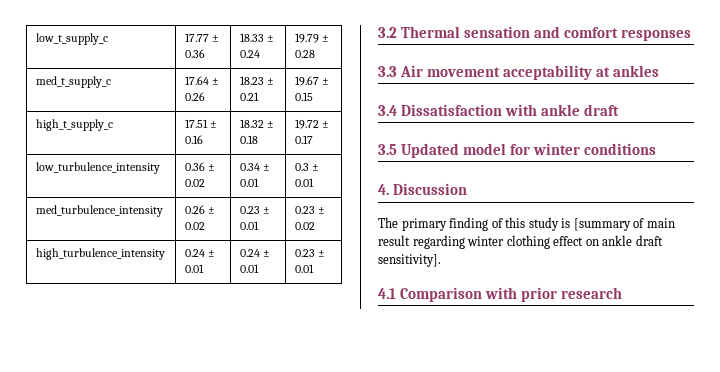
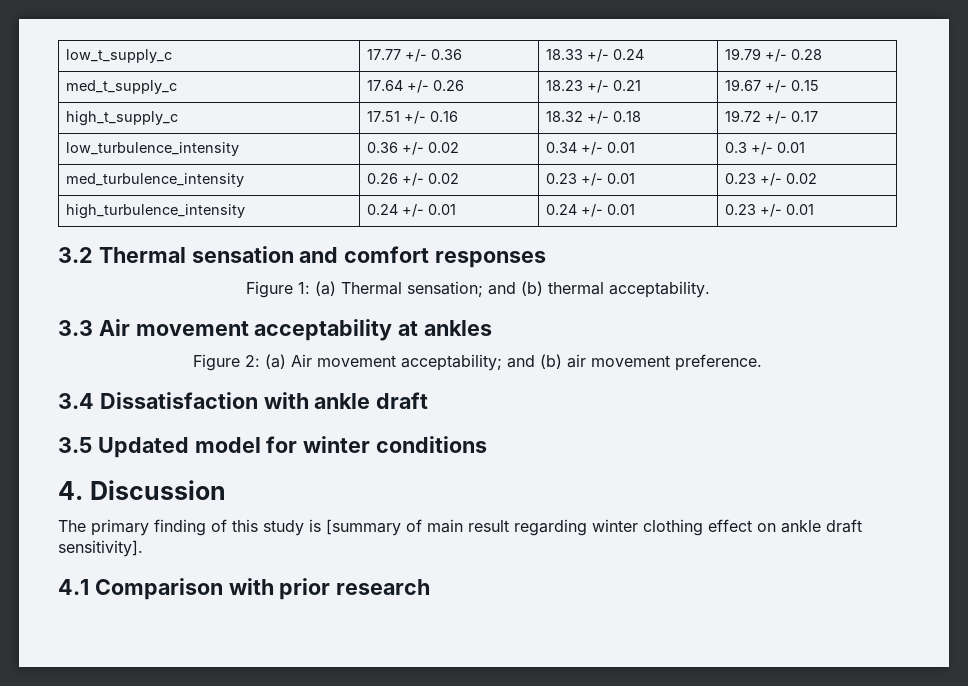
- low_t_supply_c | 17.77 ± 0.36 | 18.33 ± 0.24 | 19.79 ± 0.28
+ low_t_supply_c | 17.77 +/- 0.36 | 18.33 +/- 0.24 | 19.79 +/- 0.28
- med_t_supply_c | 17.64 ± 0.26 | 18.23 ± 0.21 | 19.67 ± 0.15
+ med_t_supply_c | 17.64 +/- 0.26 | 18.23 +/- 0.21 | 19.67 +/- 0.15
- high_t_supply_c | 17.51 ± 0.16 | 18.32 ± 0.18 | 19.72 ± 0.17
+ high_t_supply_c | 17.51 +/- 0.16 | 18.32 +/- 0.18 | 19.72 +/- 0.17
- low_turbulence_intensity | 0.36 ± 0.02 | 0.34 ± 0.01 | 0.3 ± 0.01
+ low_turbulence_intensity | 0.36 +/- 0.02 | 0.34 +/- 0.01 | 0.3 +/- 0.01
- med_turbulence_intensity | 0.26 ± 0.02 | 0.23 ± 0.01 | 0.23 ± 0.02
+ med_turbulence_intensity | 0.26 +/- 0.02 | 0.23 +/- 0.01 | 0.23 +/- 0.02
- high_turbulence_intensity | 0.24 ± 0.01 | 0.24 ± 0.01 | 0.23 ± 0.01
+ high_turbulence_intensity | 0.24 +/- 0.01 | 0.24 +/- 0.01 | 0.23 +/- 0.01
+ Figure 1: (a) Thermal sensation; and (b) thermal acceptability.
+ Figure 2: (a) Air movement acceptability; and (b) air movement preference.

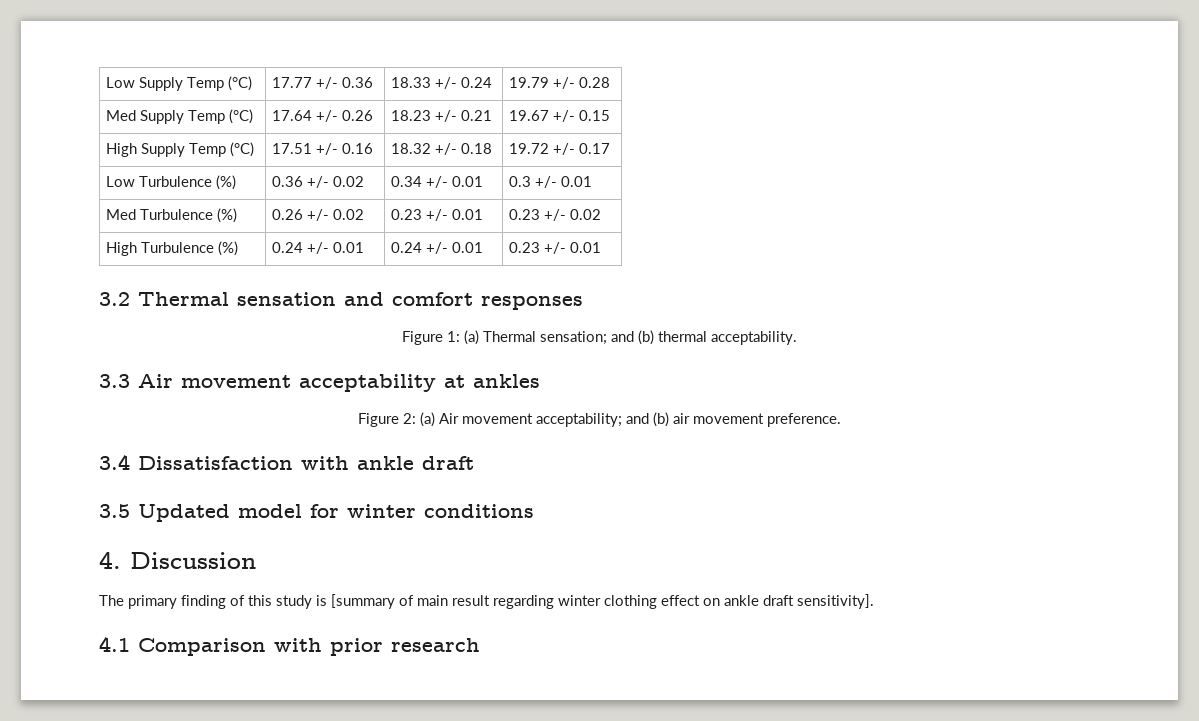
- low_t_supply_c | 17.77 +/- 0.36 | 18.33 +/- 0.24 | 19.79 +/- 0.28
+ Low Supply Temp (°C) | 17.77 +/- 0.36 | 18.33 +/- 0.24 | 19.79 +/- 0.28
- med_t_supply_c | 17.64 +/- 0.26 | 18.23 +/- 0.21 | 19.67 +/- 0.15
+ Med Supply Temp (°C) | 17.64 +/- 0.26 | 18.23 +/- 0.21 | 19.67 +/- 0.15
- high_t_supply_c | 17.51 +/- 0.16 | 18.32 +/- 0.18 | 19.72 +/- 0.17
+ High Supply Temp (°C) | 17.51 +/- 0.16 | 18.32 +/- 0.18 | 19.72 +/- 0.17
- low_turbulence_intensity | 0.36 +/- 0.02 | 0.34 +/- 0.01 | 0.3 +/- 0.01
+ Low Turbulence (%) | 0.36 +/- 0.02 | 0.34 +/- 0.01 | 0.3 +/- 0.01
- med_turbulence_intensity | 0.26 +/- 0.02 | 0.23 +/- 0.01 | 0.23 +/- 0.02
+ Med Turbulence (%) | 0.26 +/- 0.02 | 0.23 +/- 0.01 | 0.23 +/- 0.02
- high_turbulence_intensity | 0.24 +/- 0.01 | 0.24 +/- 0.01 | 0.23 +/- 0.01
+ High Turbulence (%) | 0.24 +/- 0.01 | 0.24 +/- 0.01 | 0.23 +/- 0.01

